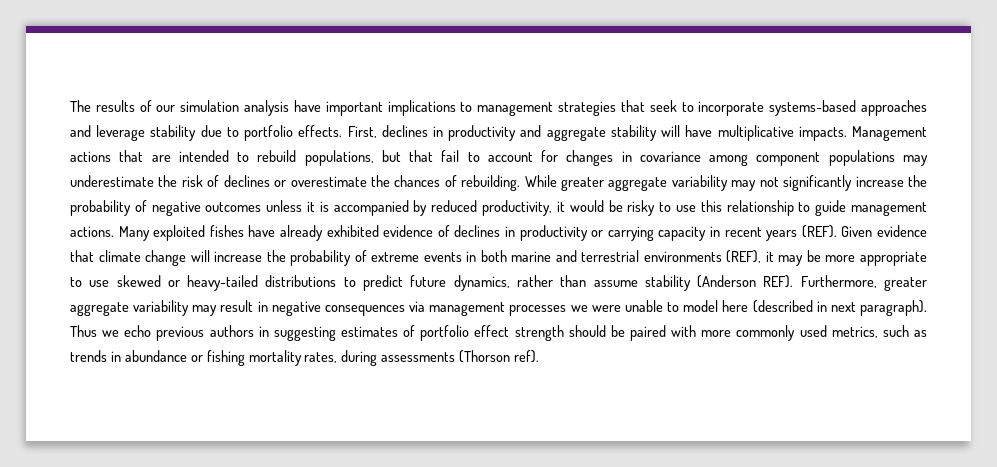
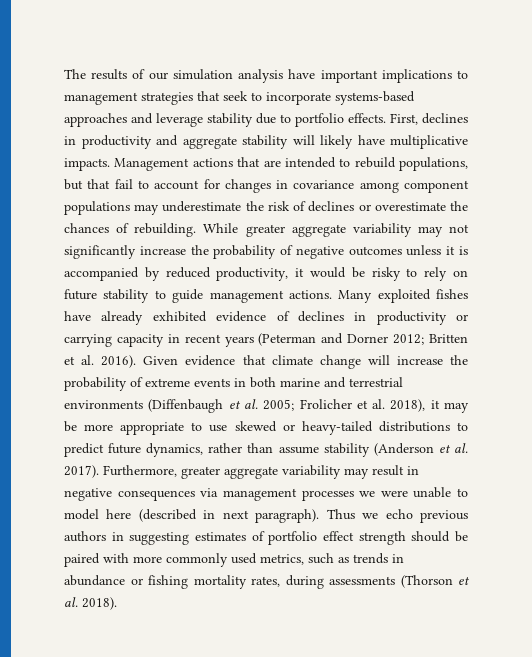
- First, declines in productivity and aggregate stability will have multiplicative impacts.
+ First, declines in productivity and aggregate stability will likely have multiplicative impacts.
- While greater aggregate variability may not significantly increase the probability of negative outcomes unless it is accompanied by reduced productivity, it would be risky to use this relationship to guide management actions.
+ While greater aggregate variability may not significantly increase the probability of negative outcomes unless it is accompanied by reduced productivity, it would be risky to rely on future stability to guide management actions.
- Many exploited fishes have already exhibited evidence of declines in productivity or carrying capacity in recent years (REF).
+ Many exploited fishes have already exhibited evidence of declines in productivity or carrying capacity in recent years (Peterman and Dorner 2012; Britten et al. 2016).
- Given evidence that climate change will increase the probability of extreme events in both marine and terrestrial environments (REF), it may be more appropriate to use skewed or heavy-tailed distributions to predict future dynamics, rather than assume stability (Anderson REF).
+ Given evidence that climate change will increase the probability of extreme events in both marine and terrestrial environments (Diffenbaugh et al. 2005; Frolicher et al. 2018), it may be more appropriate to use skewed or heavy-tailed distributions to predict future dynamics, rather than assume stability (Anderson et al. 2017).
- Thus we echo previous authors in suggesting estimates of portfolio effect strength should be paired with more commonly used metrics, such as trends in abundance or fishing mortality rates, during assessments (Thorson ref).
+ Thus we echo previous authors in suggesting estimates of portfolio effect strength should be paired with more commonly used metrics, such as trends in abundance or fishing mortality rates, during assessments (Thorson et al. 2018).

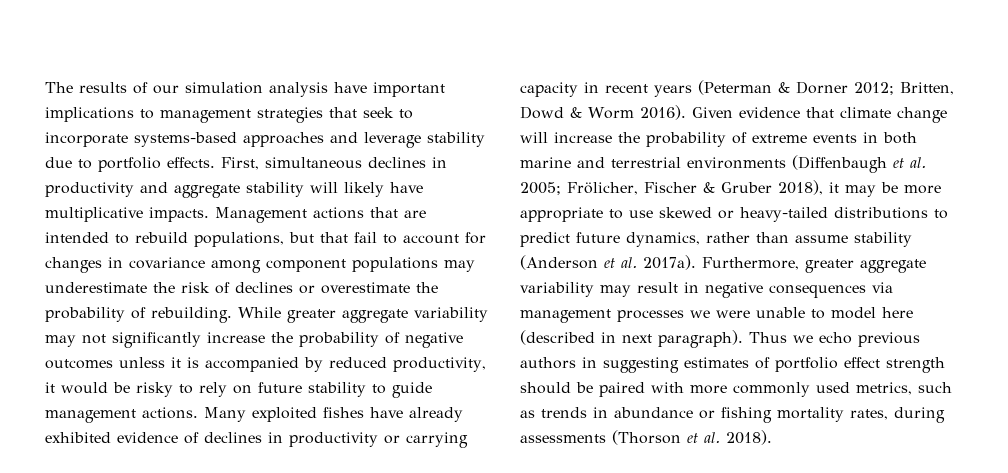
- First, declines in productivity and aggregate stability will likely have multiplicative impacts.
+ First, simultaneous declines in productivity and aggregate stability will likely have multiplicative impacts.
- Management actions that are intended to rebuild populations, but that fail to account for changes in covariance among component populations may underestimate the risk of declines or overestimate the chances of rebuilding.
+ Management actions that are intended to rebuild populations, but that fail to account for changes in covariance among component populations may underestimate the risk of declines or overestimate the probability of rebuilding.
- Many exploited fishes have already exhibited evidence of declines in productivity or carrying capacity in recent years (Peterman and Dorner 2012; Britten et al. 2016).
+ Many exploited fishes have already exhibited evidence of declines in productivity or carrying capacity in recent years (Peterman & Dorner 2012; Britten, Dowd & Worm 2016).
- Given evidence that climate change will increase the probability of extreme events in both marine and terrestrial environments (Diffenbaugh et al. 2005; Frolicher et al. 2018), it may be more appropriate to use skewed or heavy-tailed distributions to predict future dynamics, rather than assume stability (Anderson et al. 2017).
+ Given evidence that climate change will increase the probability of extreme events in both marine and terrestrial environments (Diffenbaugh et al. 2005; Frölicher, Fischer & Gruber 2018), it may be more appropriate to use skewed or heavy-tailed distributions to predict future dynamics, rather than assume stability (Anderson et al. 2017a).

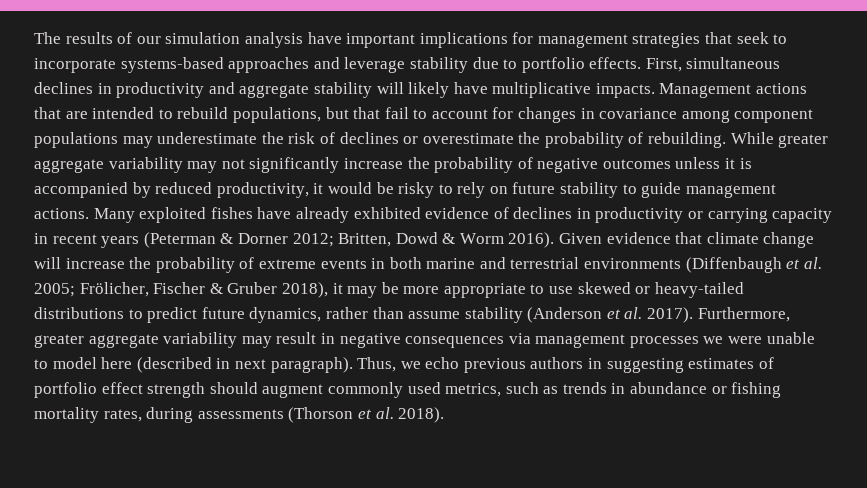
- The results of our simulation analysis have important implications to management strategies that seek to incorporate systems-based approaches and leverage stability due to portfolio effects.
+ The results of our simulation analysis have important implications for management strategies that seek to incorporate systems-based approaches and leverage stability due to portfolio effects.
- Given evidence that climate change will increase the probability of extreme events in both marine and terrestrial environments (Diffenbaugh et al. 2005; Frölicher, Fischer & Gruber 2018), it may be more appropriate to use skewed or heavy-tailed distributions to predict future dynamics, rather than assume stability (Anderson et al. 2017a).
+ Given evidence that climate change will increase the probability of extreme events in both marine and terrestrial environments (Diffenbaugh et al. 2005; Frölicher, Fischer & Gruber 2018), it may be more appropriate to use skewed or heavy-tailed distributions to predict future dynamics, rather than assume stability (Anderson et al. 2017).
- Thus we echo previous authors in suggesting estimates of portfolio effect strength should be paired with more commonly used metrics, such as trends in abundance or fishing mortality rates, during assessments (Thorson et al. 2018).
+ Thus, we echo previous authors in suggesting estimates of portfolio effect strength should augment commonly used metrics, such as trends in abundance or fishing mortality rates, during assessments (Thorson et al. 2018).

